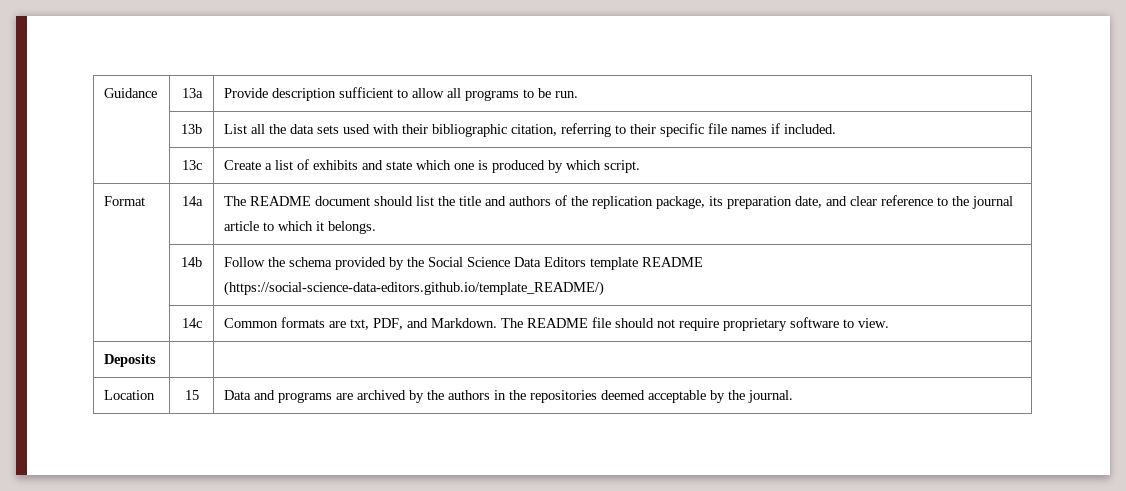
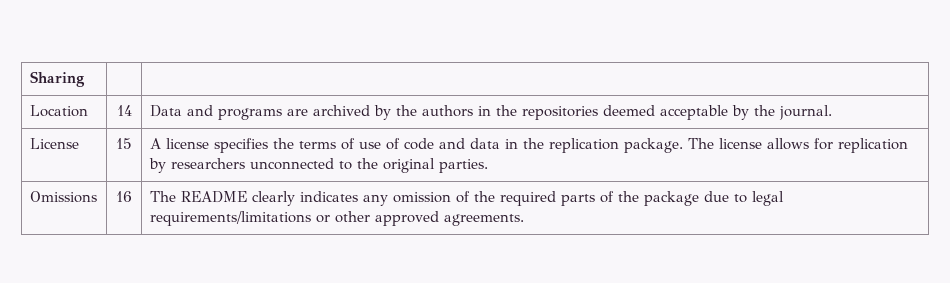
- Guidance | 13a | Provide description sufficient to allow all programs to be run.
- | 13b | List all the data sets used with their bibliographic citation, referring to their specific file names if included.
- | 13c | Create a list of exhibits and state which one is produced by which script.
- Format | 14a | The README document should list the title and authors of the replication package, its preparation date, and clear reference to the journal article to which it belongs.
- | 14b | Follow the schema provided by the Social Science Data Editors template README (https://social-science-data-editors.github.io/template_README/)
- | 14c | Common formats are txt, PDF, and Markdown. The README file should not require proprietary software to view.
- Deposits | |
+ Sharing | |
- Location | 15 | Data and programs are archived by the authors in the repositories deemed acceptable by the journal.
+ Location | 14 | Data and programs are archived by the authors in the repositories deemed acceptable by the journal.
+ License | 15 | A license specifies the terms of use of code and data in the replication package. The license allows for replication by researchers unconnected to the original parties.
+ Omissions | 16 | The README clearly indicates any omission of the required parts of the package due to legal requirements/limitations or other approved agreements.

